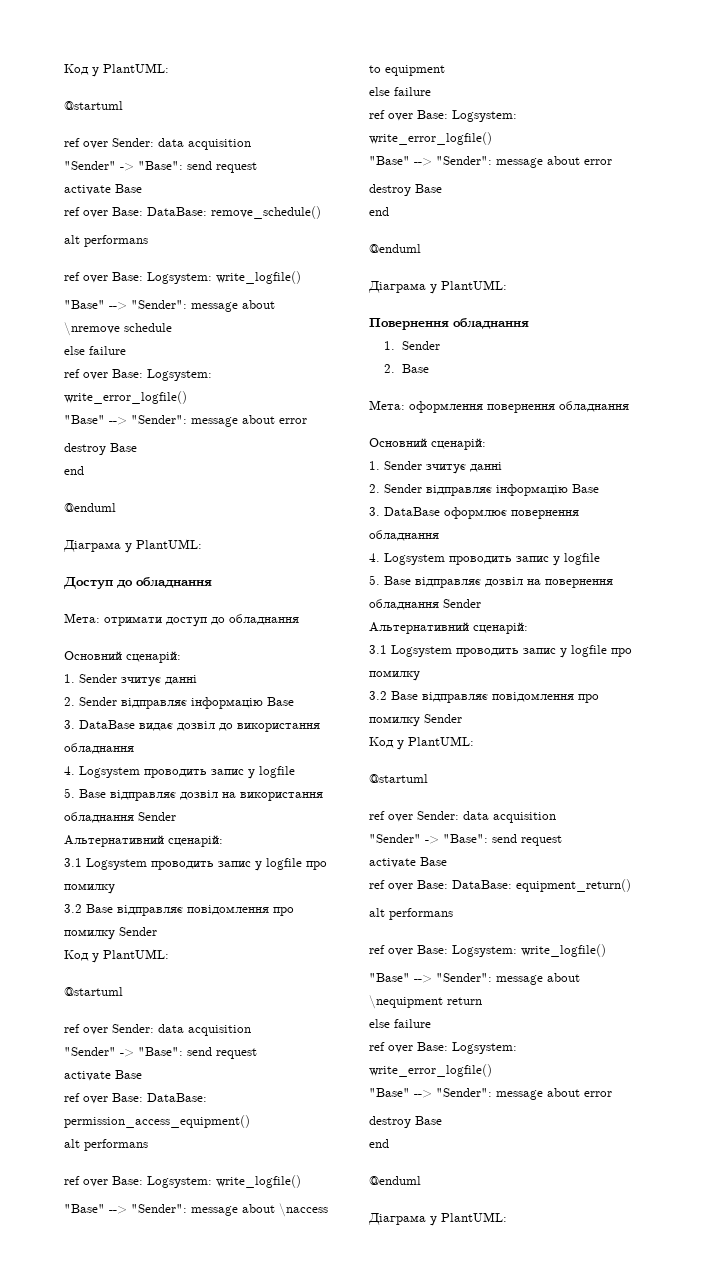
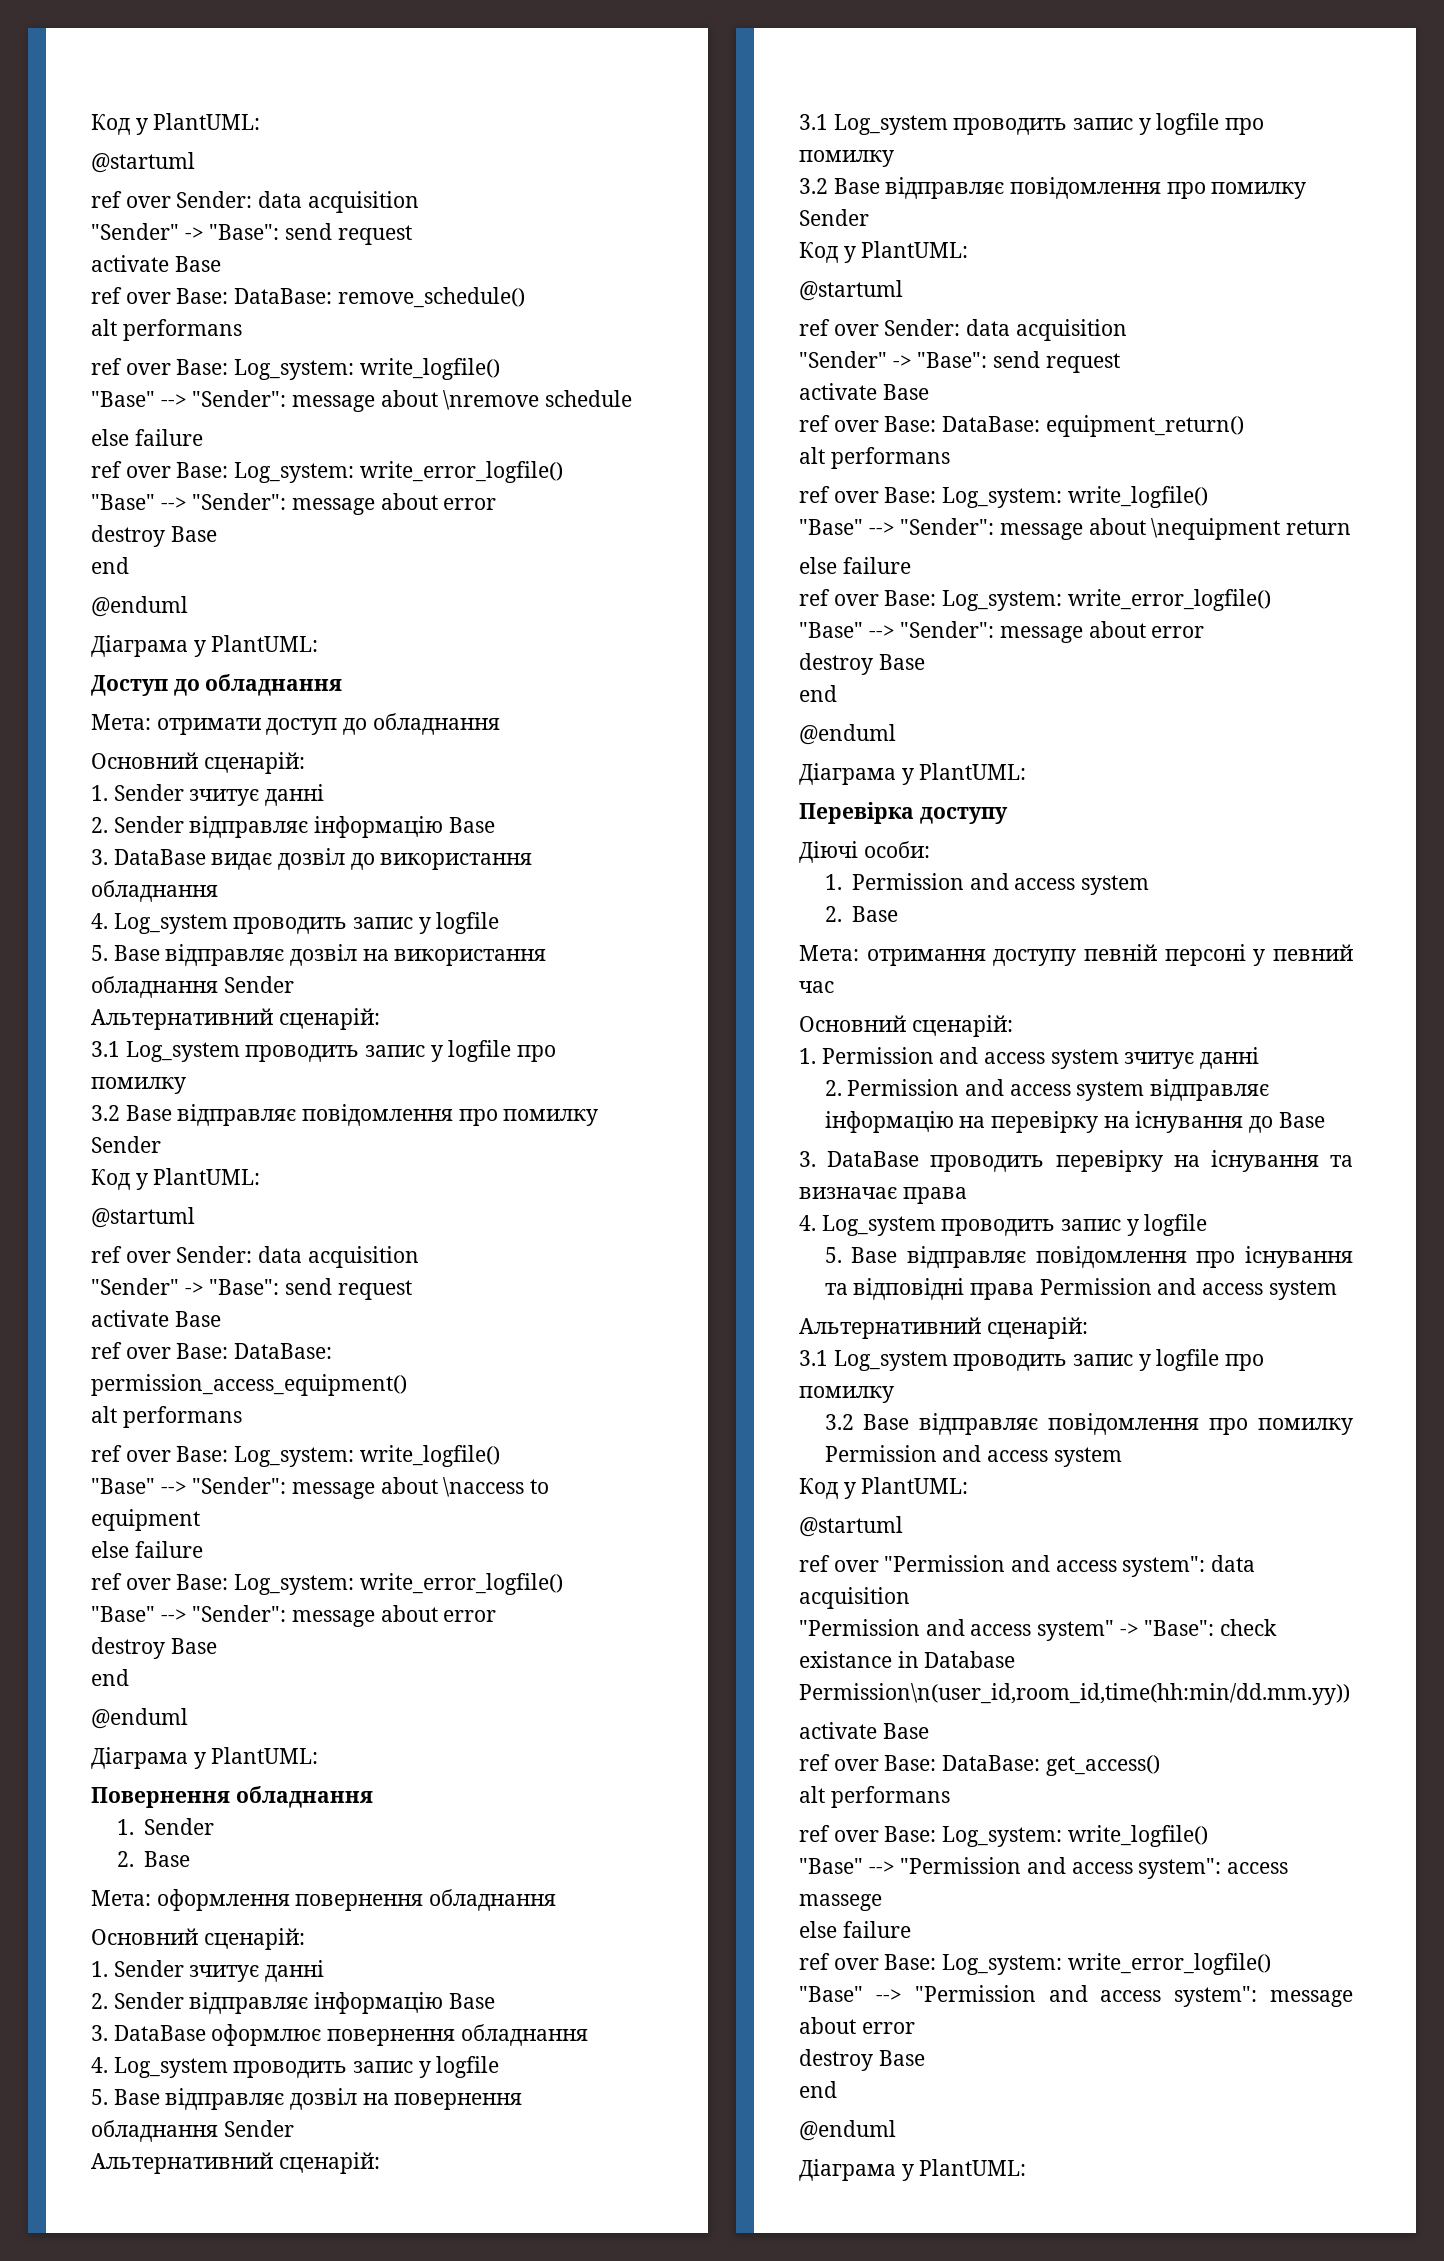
  ref over Base: DataBase: remove_schedule()
  alt performans
- ref over Base: Logsystem: write_logfile()
+ ref over Base: Log_system: write_logfile()
  "Base" --> "Sender": message about \nremove schedule
  else failure
- ref over Base: Logsystem: write_error_logfile()
+ ref over Base: Log_system: write_error_logfile()
  3. DataBase видає дозвіл до використання обладнання
- 4. Logsystem проводить запис у logfile
+ 4. Log_system проводить запис у logfile
  5. Base відправляє дозвіл на використання обладнання Sender
  Альтернативний сценарій:
- 3.1 Logsystem проводить запис у logfile про помилку
+ 3.1 Log_system проводить запис у logfile про помилку
  ref over Base: DataBase: permission_access_equipment()
  alt performans
- ref over Base: Logsystem: write_logfile()
+ ref over Base: Log_system: write_logfile()
  "Base" --> "Sender": message about \naccess to equipment
  else failure
- ref over Base: Logsystem: write_error_logfile()
+ ref over Base: Log_system: write_error_logfile()
  3. DataBase оформлює повернення обладнання
- 4. Logsystem проводить запис у logfile
+ 4. Log_system проводить запис у logfile
  5. Base відправляє дозвіл на повернення обладнання Sender
  Альтернативний сценарій:
- 3.1 Logsystem проводить запис у logfile про помилку
+ 3.1 Log_system проводить запис у logfile про помилку
  ref over Base: DataBase: equipment_return()
  alt performans
- ref over Base: Logsystem: write_logfile()
+ ref over Base: Log_system: write_logfile()
  "Base" --> "Sender": message about \nequipment return
  else failure
- ref over Base: Logsystem: write_error_logfile()
+ ref over Base: Log_system: write_error_logfile()
+ Перевірка доступу
+ Діючі особи:
+ 1. Permission and access system
+ 2. Base
+ Мета: отримання доступу певній персоні у певний час
+ Основний сценарій:
+ 1. Permission and access system зчитує данні
+ 2. Permission and access system відправляє інформацію на перевірку на існування до Base
+ 3. DataBase проводить перевірку на існування та визначає права
+ 4. Log_system проводить запис у logfile
+ 5. Base відправляє повідомлення про існування та відповідні права Permission and access system
+ Альтернативний сценарій:
+ 3.1 Log_system проводить запис у logfile про помилку
+ 3.2 Base відправляє повідомлення про помилку Permission and access system
+ Код у PlantUML:
+ @startuml
+ ref over "Permission and access system": data acquisition
+ "Permission and access system" -> "Base": check existance in Database Permission\n(user_id,room_id,time(hh:min/dd.mm.yy))
+ activate Base
+ ref over Base: DataBase: get_access()
+ alt performans
+ ref over Base: Log_system: write_logfile()
+ "Base" --> "Permission and access system": access massege
+ else failure
+ ref over Base: Log_system: write_error_logfile()
+ "Base" --> "Permission and access system": message about error
+ destroy Base
+ end
+ @enduml
+ Діаграма у PlantUML:

